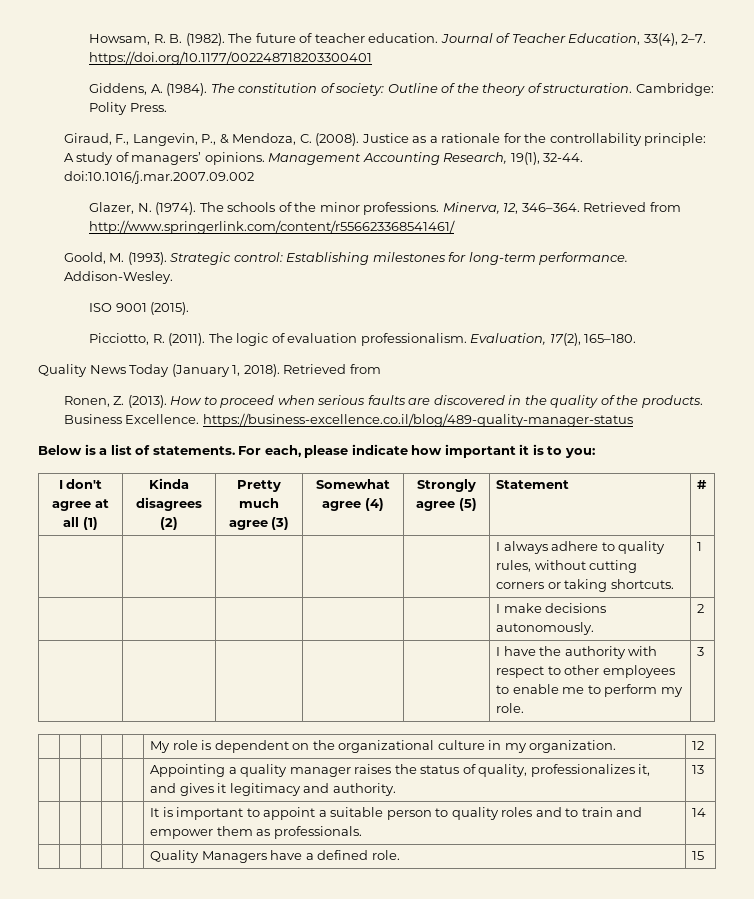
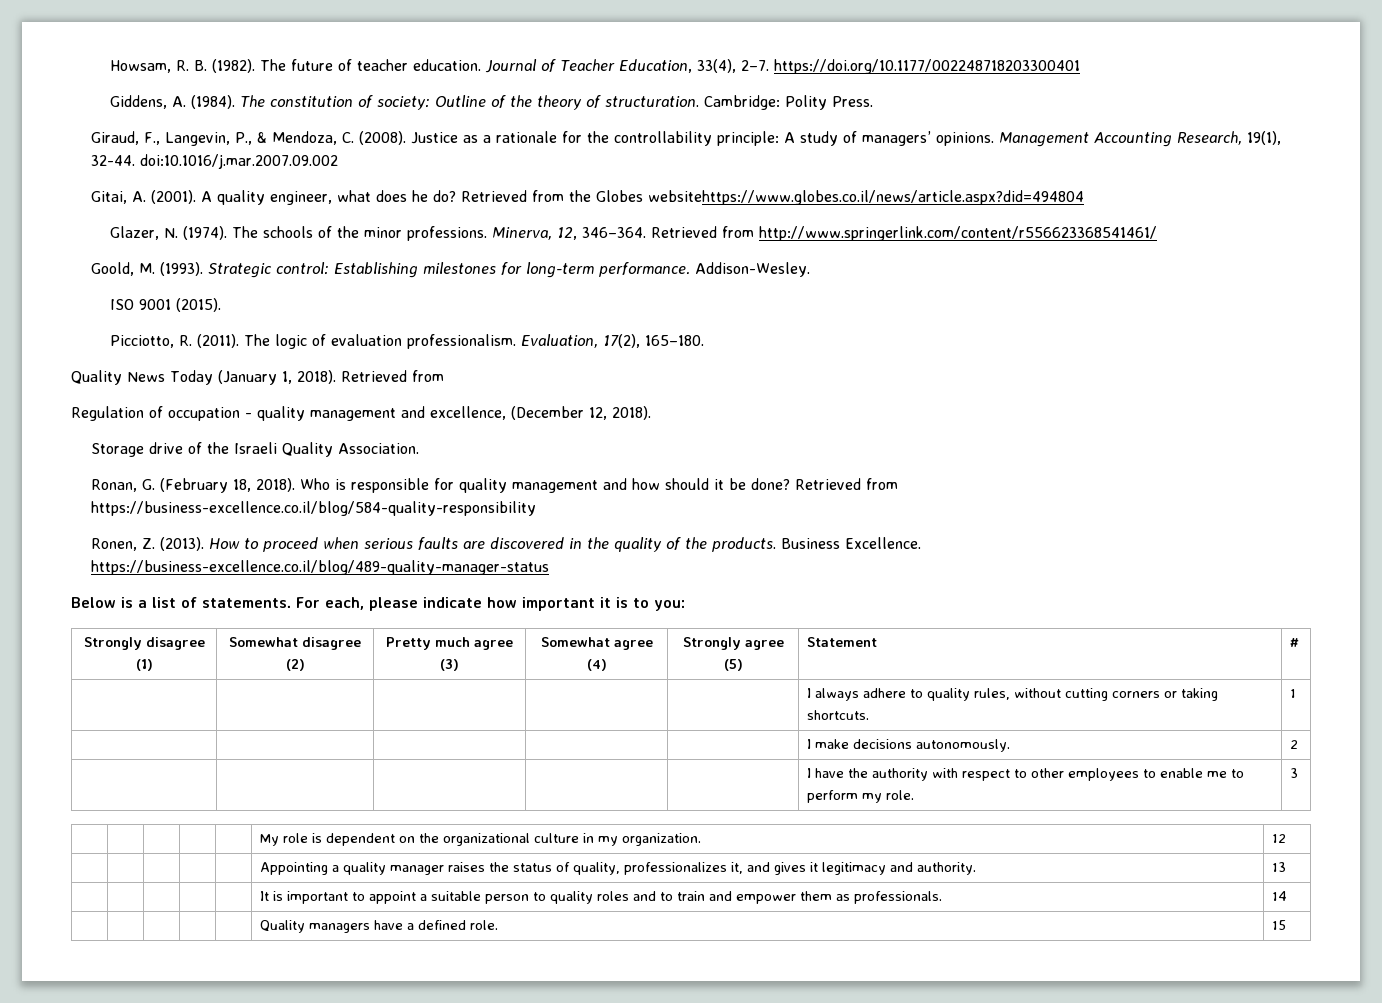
+ Gitai, A. (2001). A quality engineer, what does he do? Retrieved from the Globes websitehttps://www.globes.co.il/news/article.aspx?did=494804
+ Regulation of occupation - quality management and excellence, (December 12, 2018).
+ Storage drive of the Israeli Quality Association.
+ Ronan, G. (February 18, 2018). Who is responsible for quality management and how should it be done? Retrieved from https://business-excellence.co.il/blog/584-quality-responsibility
- I don't agree at all (1) | Kinda disagrees (2) | Pretty much agree (3) | Somewhat agree (4) | Strongly agree (5) | Statement | #
+ Strongly disagree (1) | Somewhat disagree (2) | Pretty much agree (3) | Somewhat agree (4) | Strongly agree (5) | Statement | #
- | | | | | Quality Managers have a defined role. | 15
+ | | | | | Quality managers have a defined role. | 15

